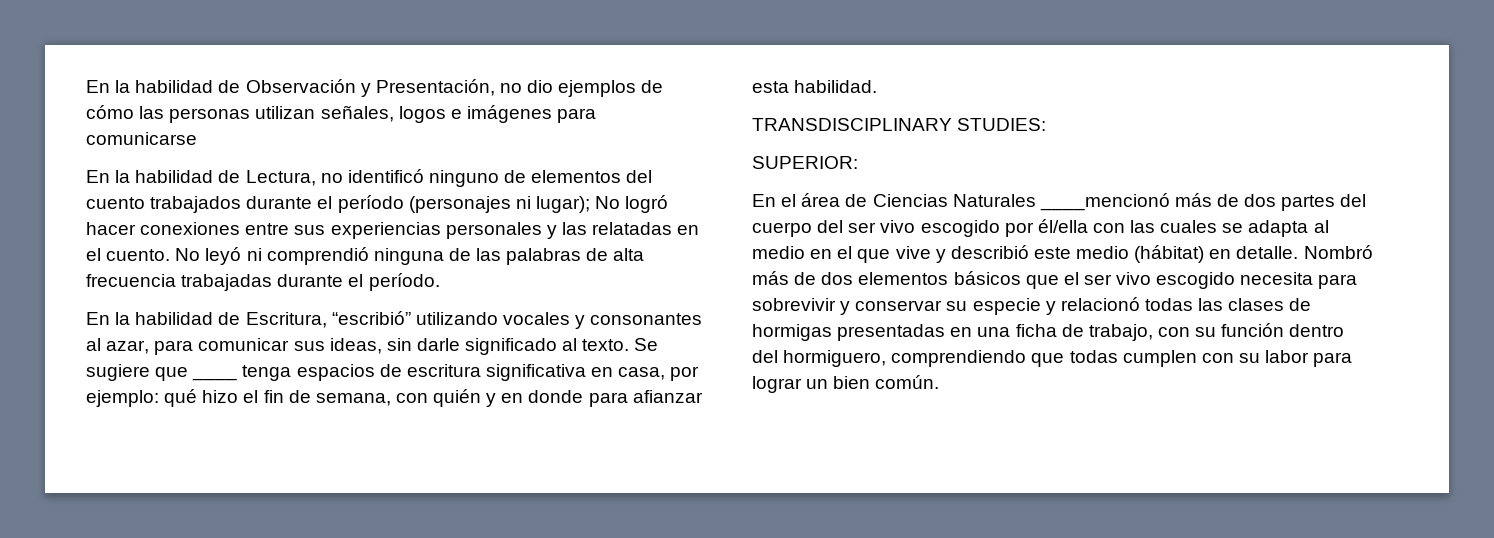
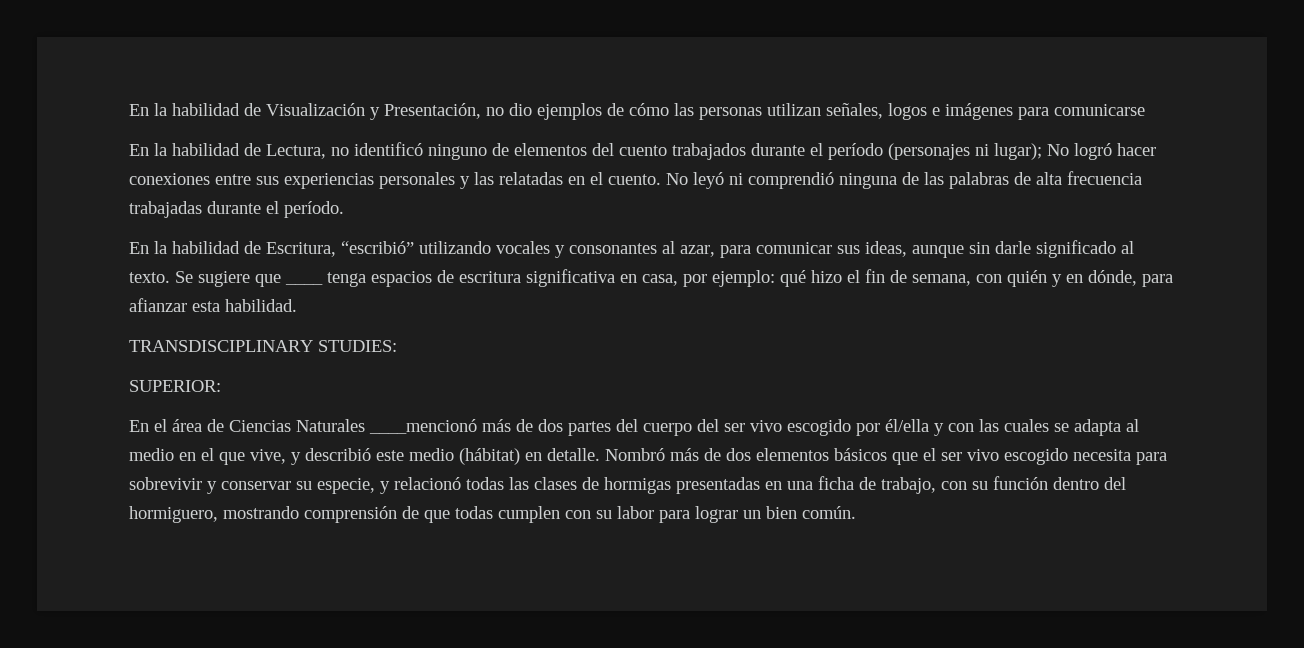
- En la habilidad de Observación y Presentación, no dio ejemplos de cómo las personas utilizan señales, logos e imágenes para comunicarse
+ En la habilidad de Visualización y Presentación, no dio ejemplos de cómo las personas utilizan señales, logos e imágenes para comunicarse
- En la habilidad de Escritura, “escribió” utilizando vocales y consonantes al azar, para comunicar sus ideas, sin darle significado al texto.
+ En la habilidad de Escritura, “escribió” utilizando vocales y consonantes al azar, para comunicar sus ideas, aunque sin darle significado al texto.
- Se sugiere que ____ tenga espacios de escritura significativa en casa, por ejemplo: qué hizo el fin de semana, con quién y en donde para afianzar esta habilidad.
+ Se sugiere que ____ tenga espacios de escritura significativa en casa, por ejemplo: qué hizo el fin de semana, con quién y en dónde, para afianzar esta habilidad.
- En el área de Ciencias Naturales ____mencionó más de dos partes del cuerpo del ser vivo escogido por él/ella con las cuales se adapta al medio en el que vive y describió este medio (hábitat) en detalle.
+ En el área de Ciencias Naturales ____mencionó más de dos partes del cuerpo del ser vivo escogido por él/ella y con las cuales se adapta al medio en el que vive, y describió este medio (hábitat) en detalle.
- Nombró más de dos elementos básicos que el ser vivo escogido necesita para sobrevivir y conservar su especie y relacionó todas las clases de hormigas presentadas en una ficha de trabajo, con su función dentro del hormiguero, comprendiendo que todas cumplen con su labor para lograr un bien común.
+ Nombró más de dos elementos básicos que el ser vivo escogido necesita para sobrevivir y conservar su especie, y relacionó todas las clases de hormigas presentadas en una ficha de trabajo, con su función dentro del hormiguero, mostrando comprensión de que todas cumplen con su labor para lograr un bien común.

